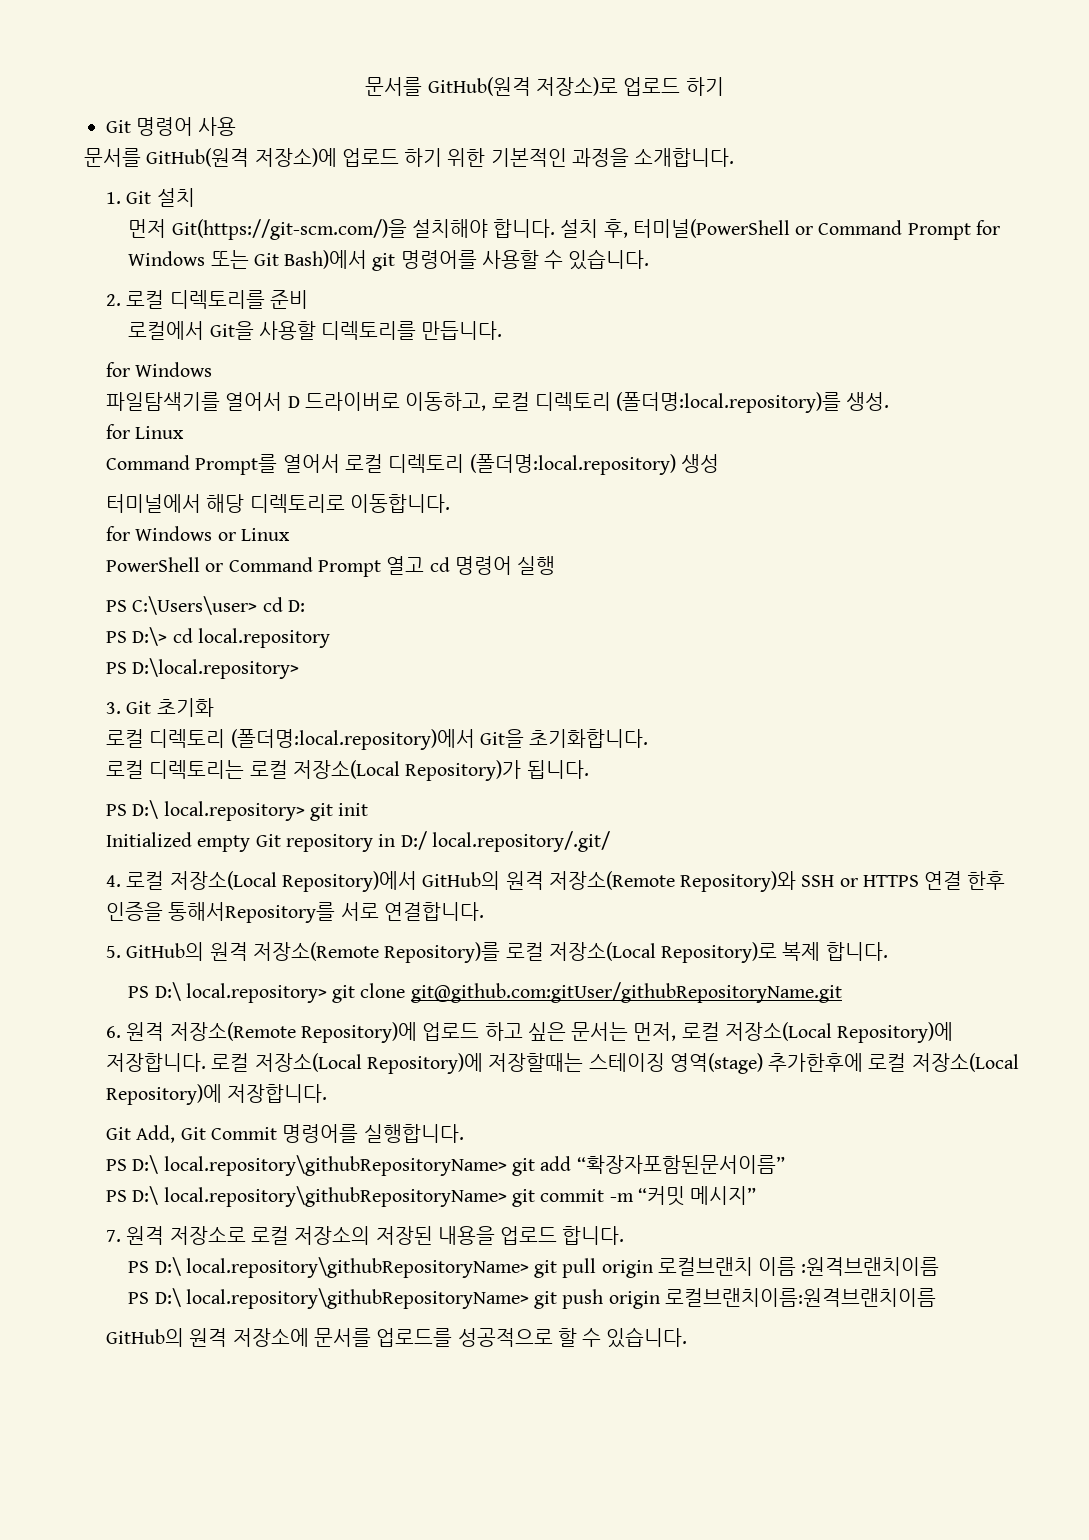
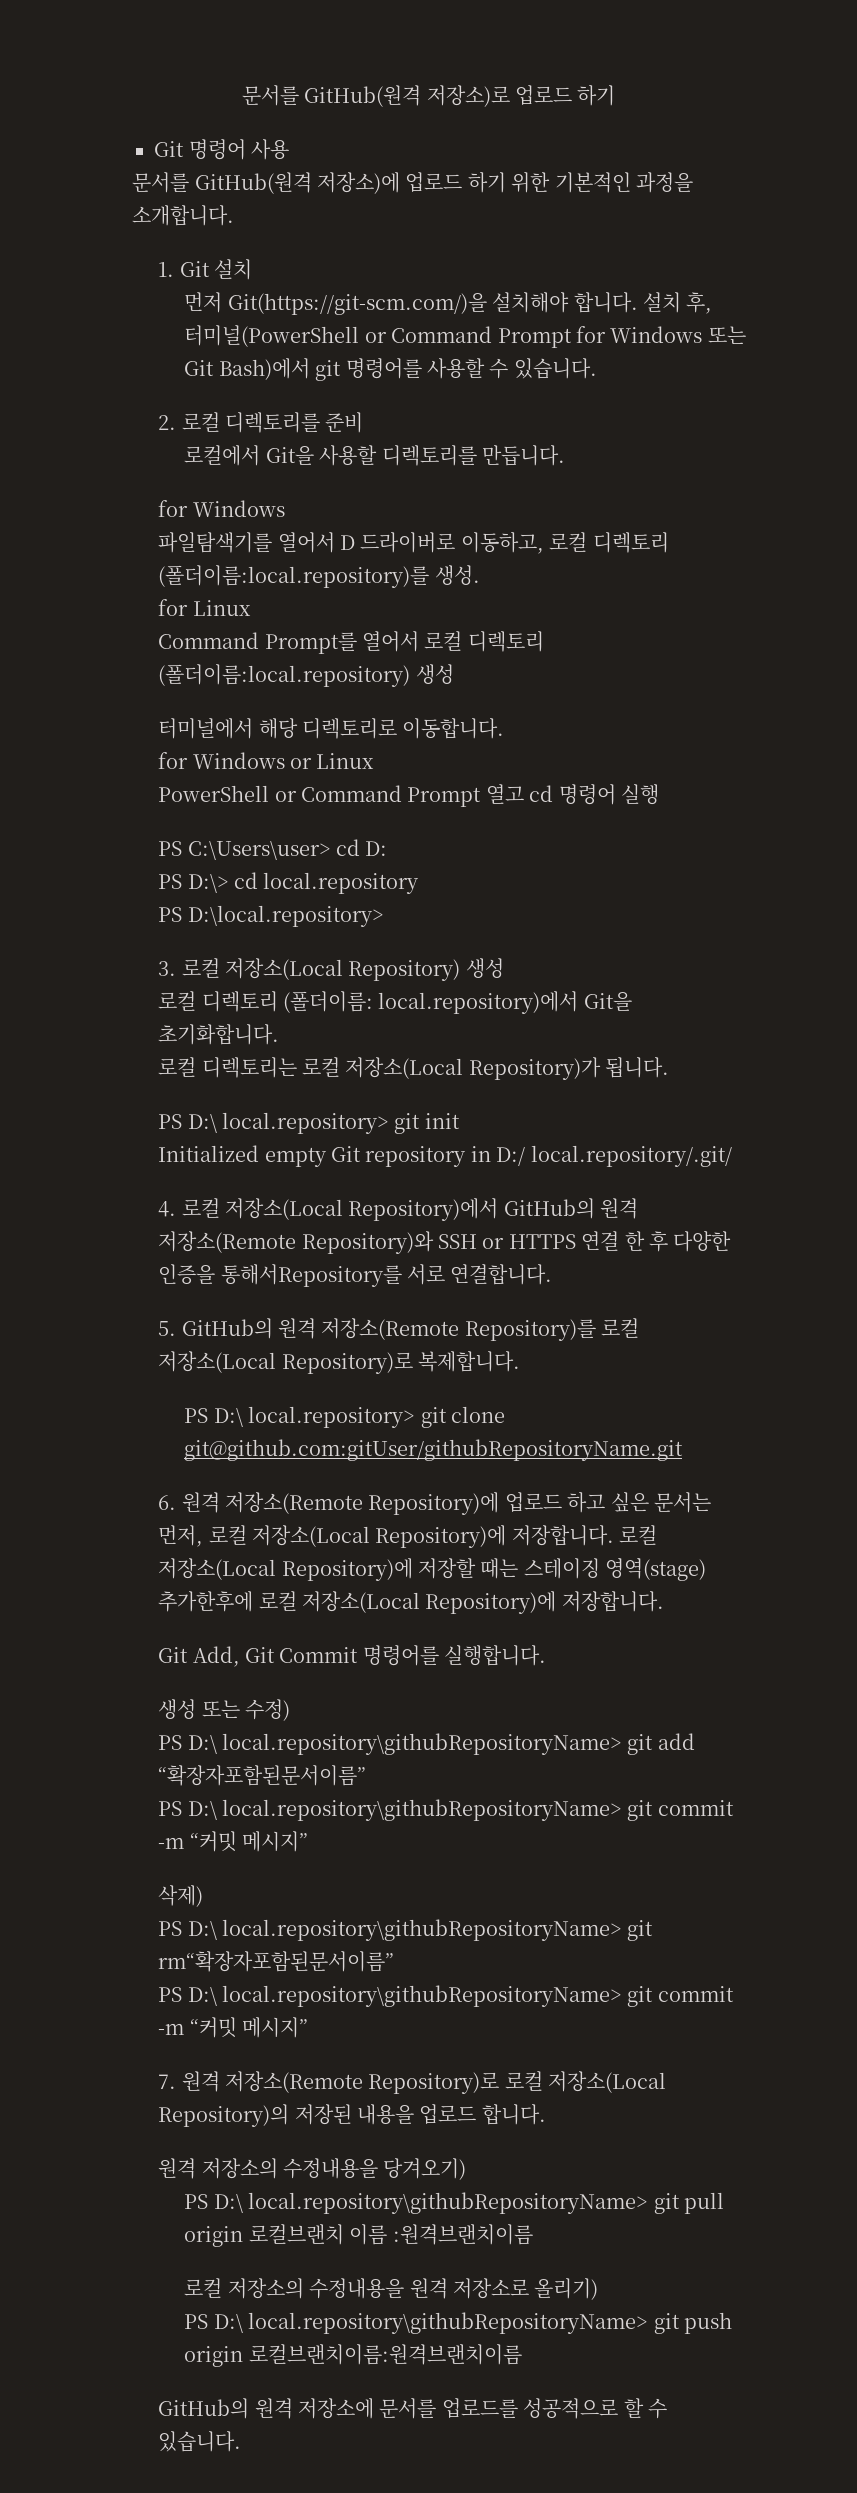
- 파일탐색기를 열어서 D 드라이버로 이동하고, 로컬 디렉토리 (폴더명:local.repository)를 생성.
+ 파일탐색기를 열어서 D 드라이버로 이동하고, 로컬 디렉토리 (폴더이름:local.repository)를 생성.
- Command Prompt를 열어서 로컬 디렉토리 (폴더명:local.repository) 생성
+ Command Prompt를 열어서 로컬 디렉토리 (폴더이름:local.repository) 생성
- 3. Git 초기화
- 로컬 디렉토리 (폴더명:local.repository)에서 Git을 초기화합니다.
+ 3. 로컬 저장소(Local Repository) 생성
+ 로컬 디렉토리 (폴더이름: local.repository)에서 Git을 초기화합니다.
- 4. 로컬 저장소(Local Repository)에서 GitHub의 원격 저장소(Remote Repository)와 SSH or HTTPS 연결 한후 인증을 통해서Repository를 서로 연결합니다.
+ 4. 로컬 저장소(Local Repository)에서 GitHub의 원격 저장소(Remote Repository)와 SSH or HTTPS 연결 한 후 다양한 인증을 통해서Repository를 서로 연결합니다.
- 5. GitHub의 원격 저장소(Remote Repository)를 로컬 저장소(Local Repository)로 복제 합니다.
+ 5. GitHub의 원격 저장소(Remote Repository)를 로컬 저장소(Local Repository)로 복제합니다.
- 로컬 저장소(Local Repository)에 저장할때는 스테이징 영역(stage) 추가한후에 로컬 저장소(Local Repository)에 저장합니다.
+ 로컬 저장소(Local Repository)에 저장할 때는 스테이징 영역(stage) 추가한후에 로컬 저장소(Local Repository)에 저장합니다.
+ 생성 또는 수정)
- 7. 원격 저장소로 로컬 저장소의 저장된 내용을 업로드 합니다.
+ 삭제)
+ PS D:\ local.repository\githubRepositoryName> git rm“확장자포함된문서이름”
+ PS D:\ local.repository\githubRepositoryName> git commit -m “커밋 메시지”
+ 7. 원격 저장소(Remote Repository)로 로컬 저장소(Local Repository)의 저장된 내용을 업로드 합니다.
+ 원격 저장소의 수정내용을 당겨오기)
+ 로컬 저장소의 수정내용을 원격 저장소로 올리기)

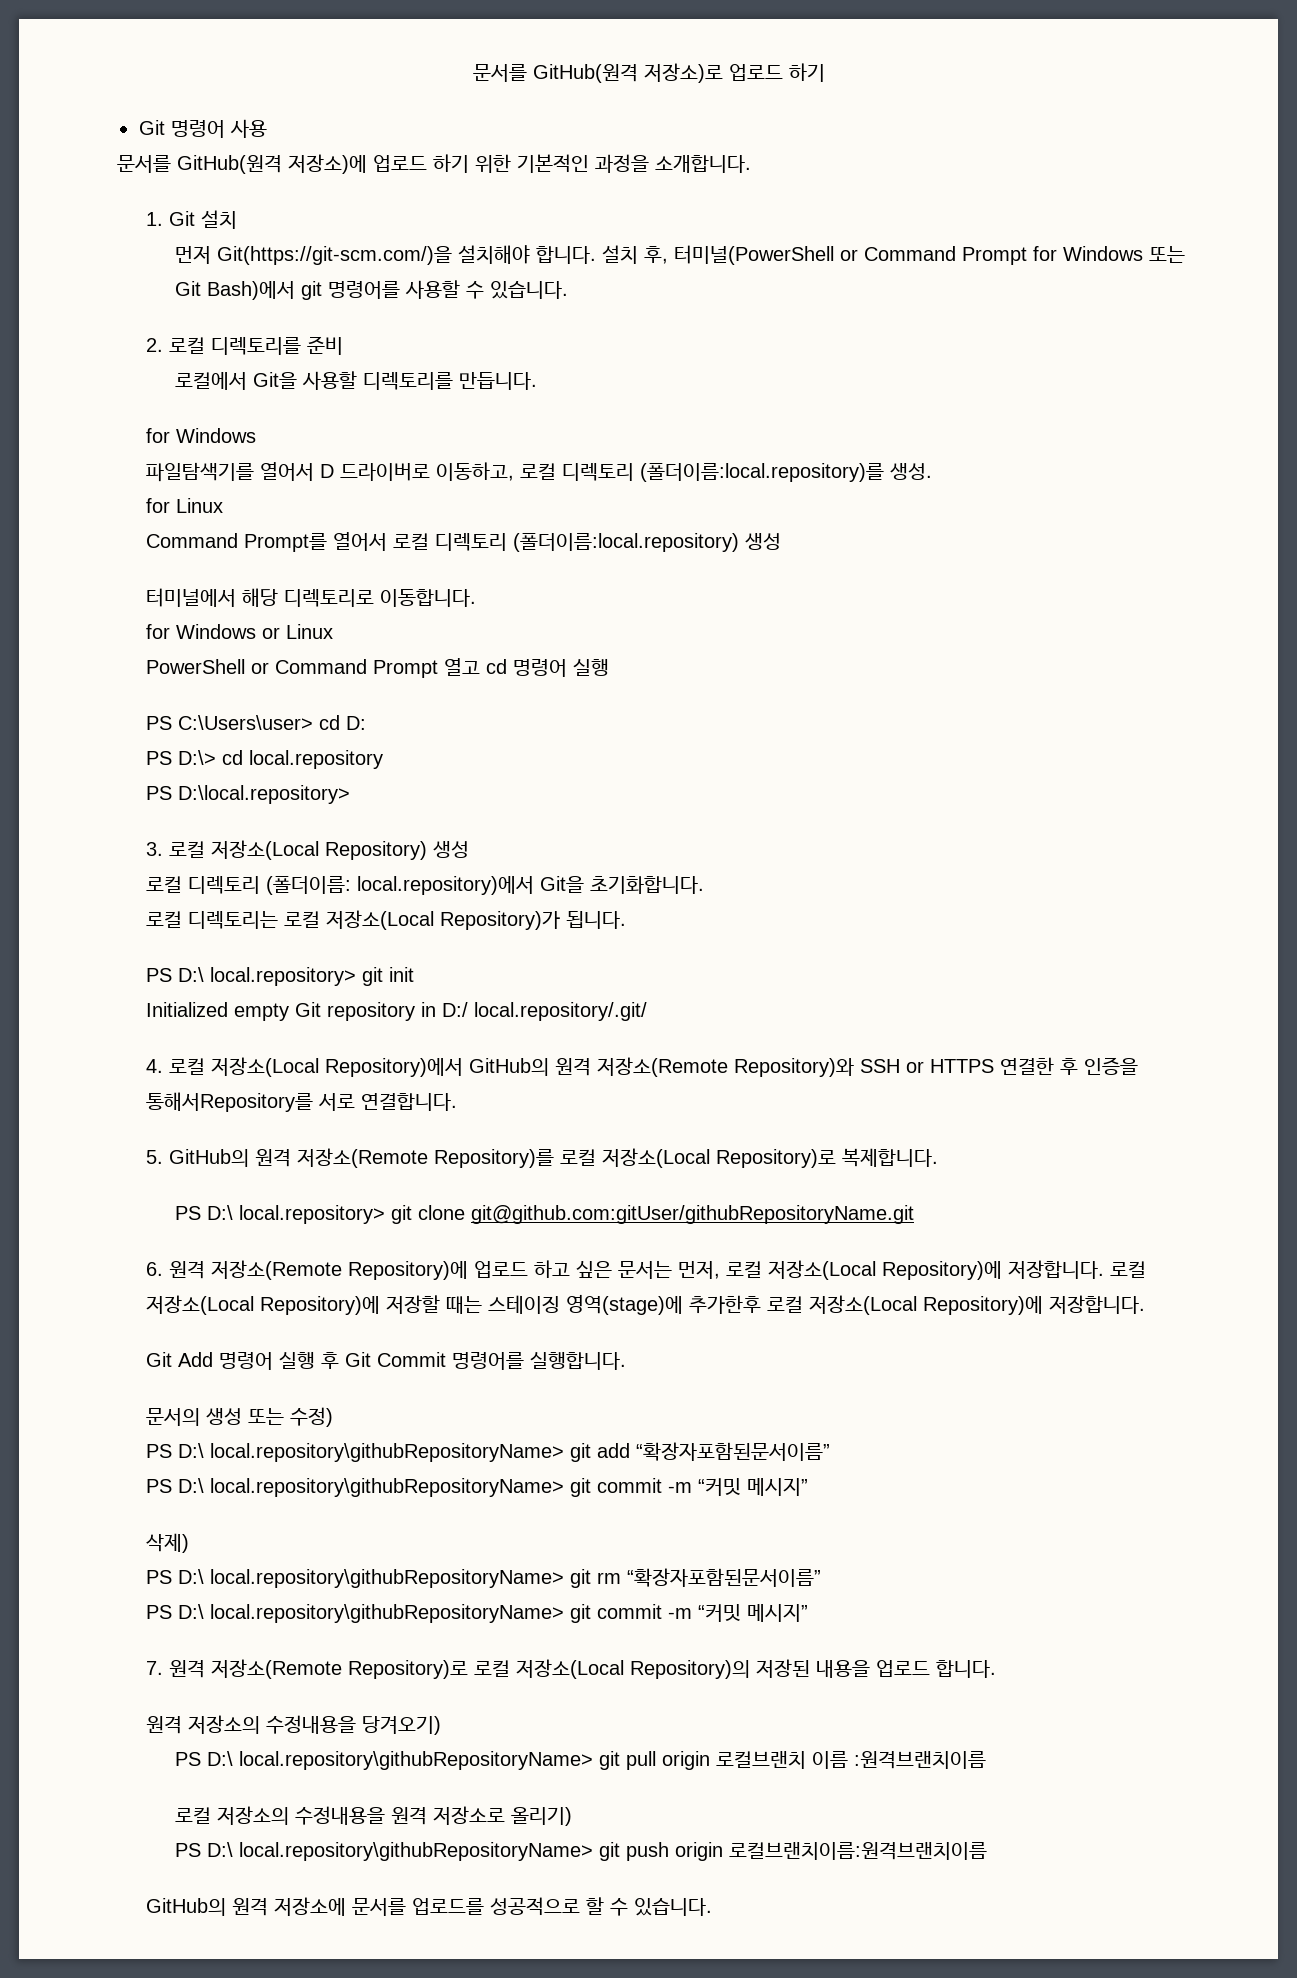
- 4. 로컬 저장소(Local Repository)에서 GitHub의 원격 저장소(Remote Repository)와 SSH or HTTPS 연결 한 후 다양한 인증을 통해서Repository를 서로 연결합니다.
+ 4. 로컬 저장소(Local Repository)에서 GitHub의 원격 저장소(Remote Repository)와 SSH or HTTPS 연결한 후 인증을 통해서Repository를 서로 연결합니다.
- 로컬 저장소(Local Repository)에 저장할 때는 스테이징 영역(stage) 추가한후에 로컬 저장소(Local Repository)에 저장합니다.
+ 로컬 저장소(Local Repository)에 저장할 때는 스테이징 영역(stage)에 추가한후 로컬 저장소(Local Repository)에 저장합니다.
- Git Add, Git Commit 명령어를 실행합니다.
+ Git Add 명령어 실행 후 Git Commit 명령어를 실행합니다.
- 생성 또는 수정)
+ 문서의 생성 또는 수정)
- PS D:\ local.repository\githubRepositoryName> git rm“확장자포함된문서이름”
+ PS D:\ local.repository\githubRepositoryName> git rm “확장자포함된문서이름”

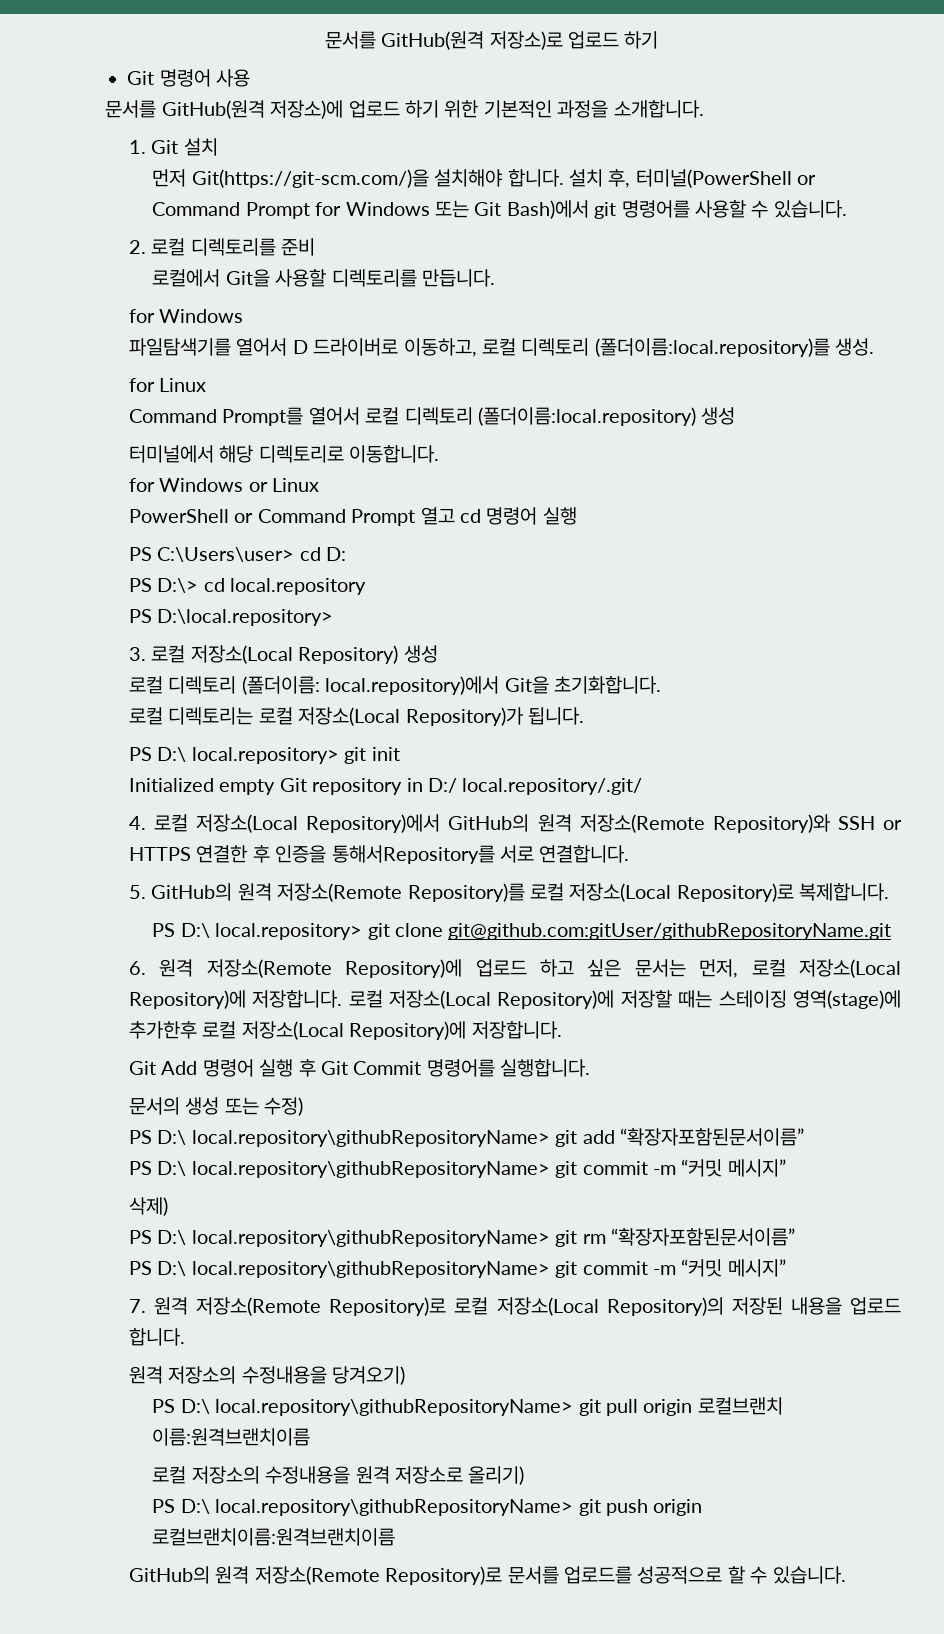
- PS D:\ local.repository\githubRepositoryName> git pull origin 로컬브랜치 이름 :원격브랜치이름
+ PS D:\ local.repository\githubRepositoryName> git pull origin 로컬브랜치 이름:원격브랜치이름
- GitHub의 원격 저장소에 문서를 업로드를 성공적으로 할 수 있습니다.
+ GitHub의 원격 저장소(Remote Repository)로 문서를 업로드를 성공적으로 할 수 있습니다.

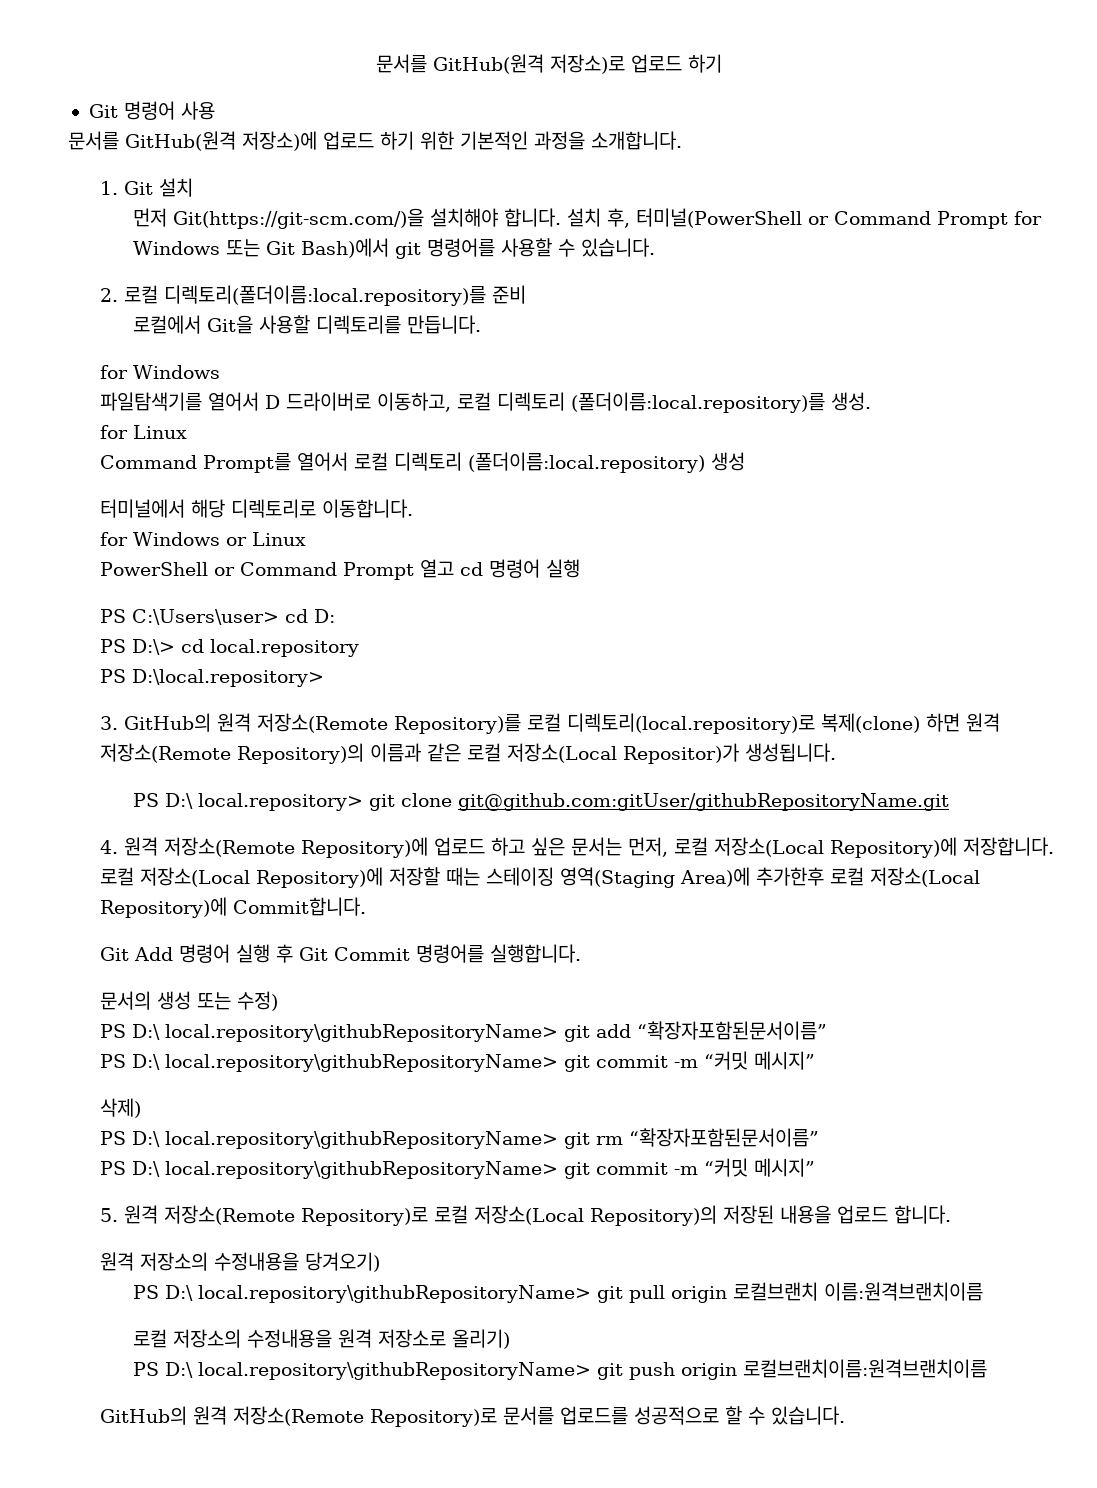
- 2. 로컬 디렉토리를 준비
+ 2. 로컬 디렉토리(폴더이름:local.repository)를 준비
- 3. 로컬 저장소(Local Repository) 생성
- 로컬 디렉토리 (폴더이름: local.repository)에서 Git을 초기화합니다.
- 로컬 디렉토리는 로컬 저장소(Local Repository)가 됩니다.
- PS D:\ local.repository> git init
- Initialized empty Git repository in D:/ local.repository/.git/
- 4. 로컬 저장소(Local Repository)에서 GitHub의 원격 저장소(Remote Repository)와 SSH or HTTPS 연결한 후 인증을 통해서Repository를 서로 연결합니다.
- 5. GitHub의 원격 저장소(Remote Repository)를 로컬 저장소(Local Repository)로 복제합니다.
+ 3. GitHub의 원격 저장소(Remote Repository)를 로컬 디렉토리(local.repository)로 복제(clone) 하면 원격 저장소(Remote Repository)의 이름과 같은 로컬 저장소(Local Repositor)가 생성됩니다.
- 6. 원격 저장소(Remote Repository)에 업로드 하고 싶은 문서는 먼저, 로컬 저장소(Local Repository)에 저장합니다.
+ 4. 원격 저장소(Remote Repository)에 업로드 하고 싶은 문서는 먼저, 로컬 저장소(Local Repository)에 저장합니다.
- 로컬 저장소(Local Repository)에 저장할 때는 스테이징 영역(stage)에 추가한후 로컬 저장소(Local Repository)에 저장합니다.
+ 로컬 저장소(Local Repository)에 저장할 때는 스테이징 영역(Staging Area)에 추가한후 로컬 저장소(Local Repository)에 Commit합니다.
- 7. 원격 저장소(Remote Repository)로 로컬 저장소(Local Repository)의 저장된 내용을 업로드 합니다.
+ 5. 원격 저장소(Remote Repository)로 로컬 저장소(Local Repository)의 저장된 내용을 업로드 합니다.

